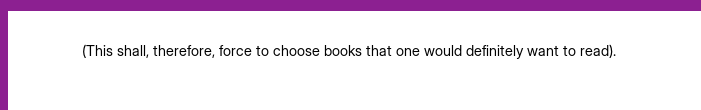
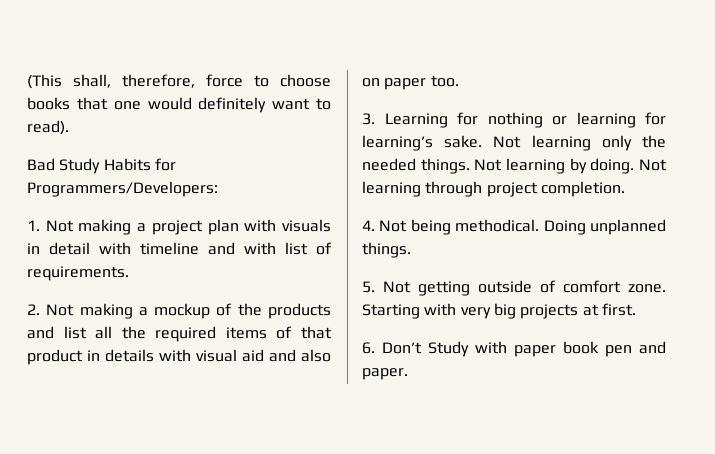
+ Bad Study Habits for Programmers/Developers:
+ 1. Not making a project plan with visuals in detail with timeline and with list of requirements.
+ 2. Not making a mockup of the products and list all the required items of that product in details with visual aid and also on paper too.
+ 3. Learning for nothing or learning for learning’s sake. Not learning only the needed things. Not learning by doing. Not learning through project completion.
+ 4. Not being methodical. Doing unplanned things.
+ 5. Not getting outside of comfort zone. Starting with very big projects at first.
+ 6. Don’t Study with paper book pen and paper.

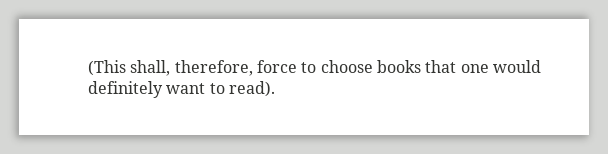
- Bad Study Habits for Programmers/Developers:
- 1. Not making a project plan with visuals in detail with timeline and with list of requirements.
- 2. Not making a mockup of the products and list all the required items of that product in details with visual aid and also on paper too.
- 3. Learning for nothing or learning for learning’s sake. Not learning only the needed things. Not learning by doing. Not learning through project completion.
- 4. Not being methodical. Doing unplanned things.
- 5. Not getting outside of comfort zone. Starting with very big projects at first.
- 6. Don’t Study with paper book pen and paper.

